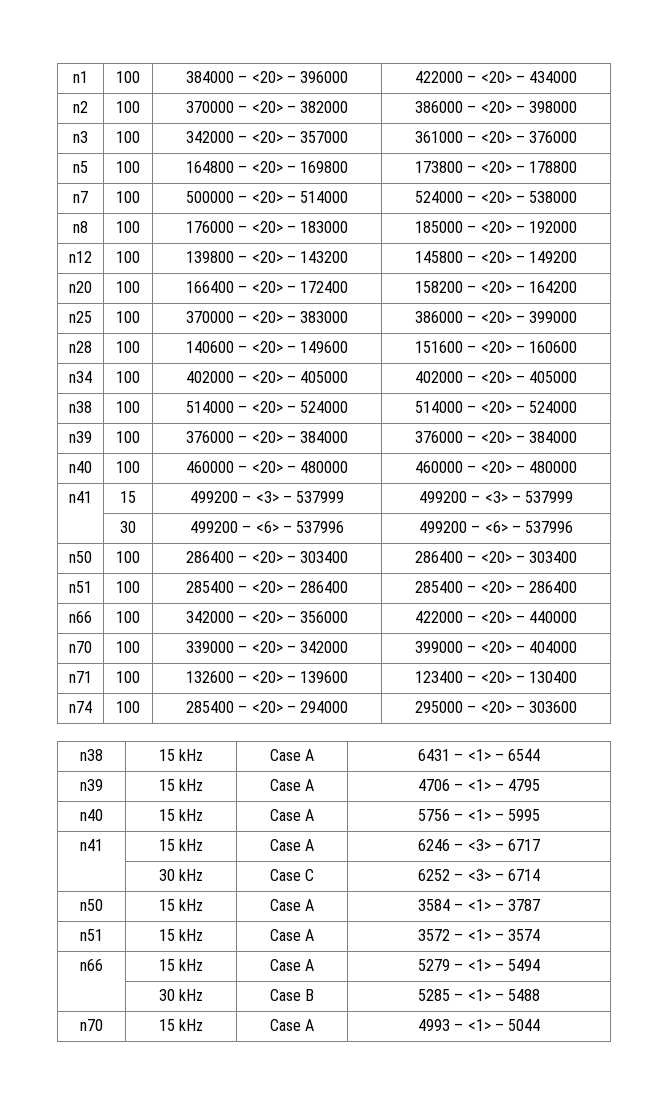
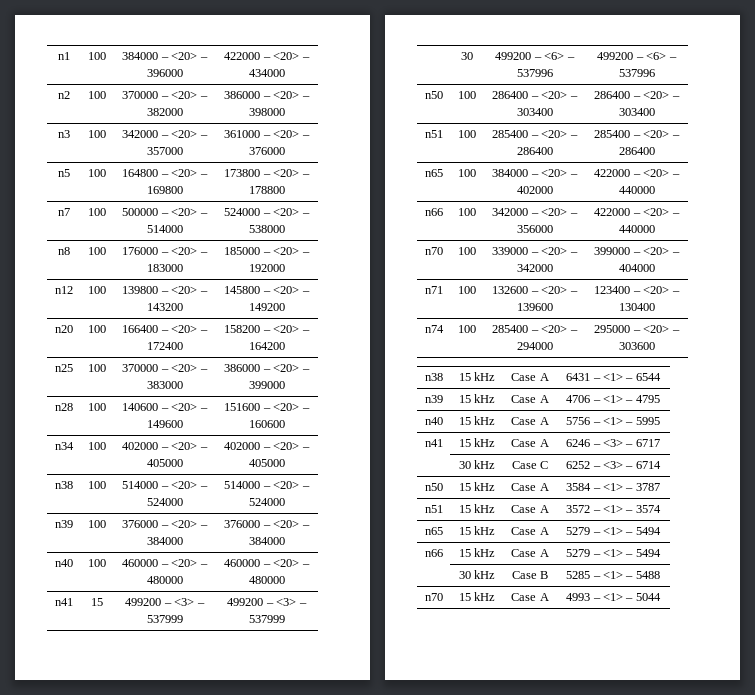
+ n65 | 100 | 384000 – <20> – 402000 | 422000 – <20> – 440000
+ n65 | 15 kHz | Case A | 5279 – <1> – 5494

